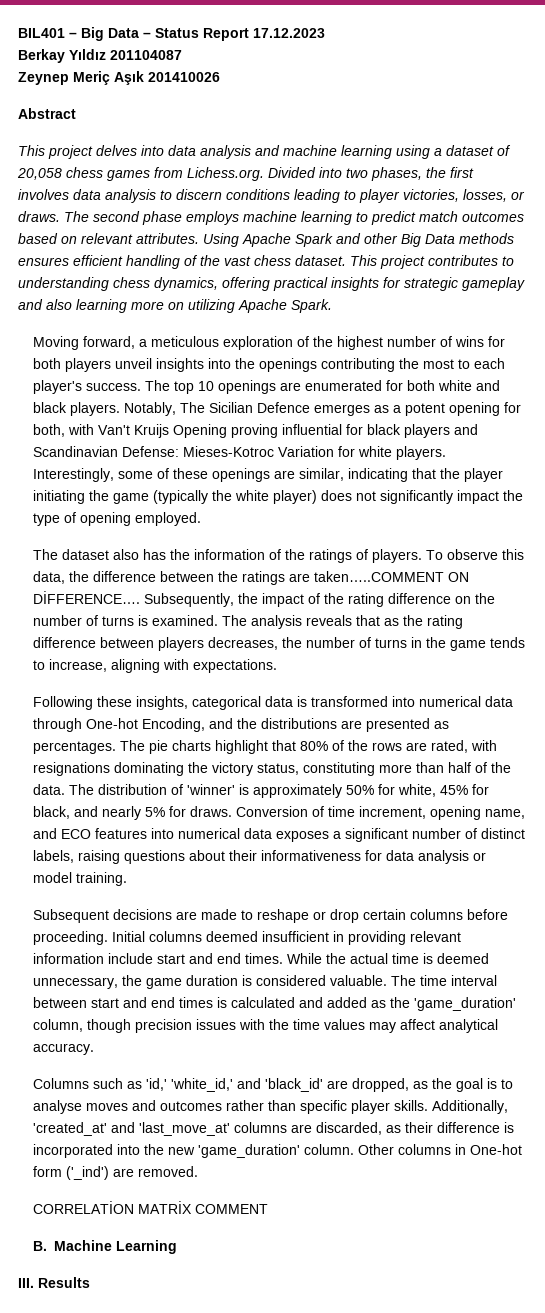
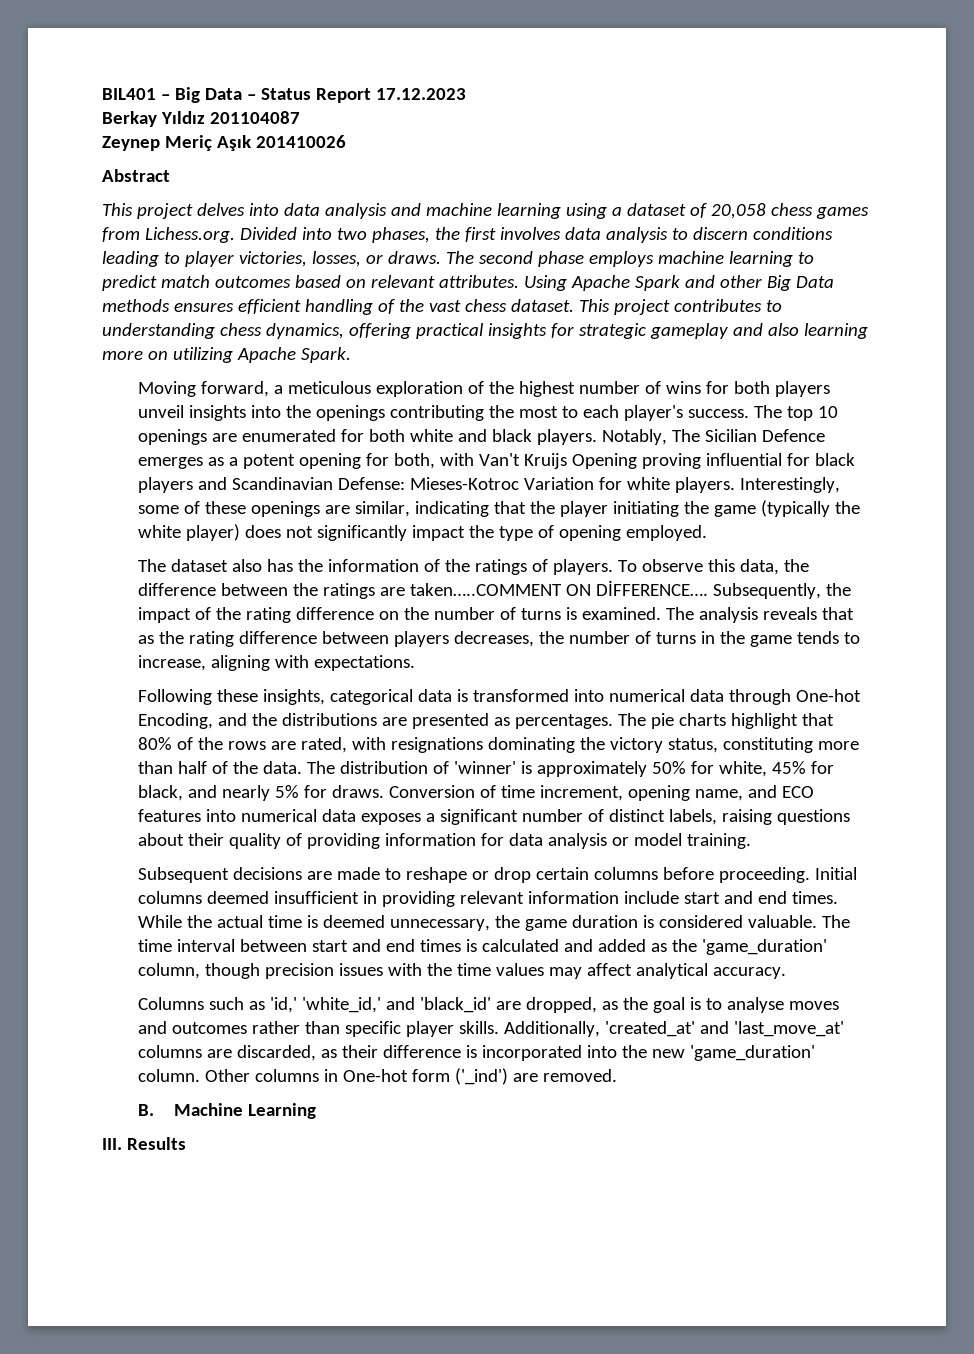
- Conversion of time increment, opening name, and ECO features into numerical data exposes a significant number of distinct labels, raising questions about their informativeness for data analysis or model training.
+ Conversion of time increment, opening name, and ECO features into numerical data exposes a significant number of distinct labels, raising questions about their quality of providing information for data analysis or model training.
- CORRELATİON MATRİX COMMENT

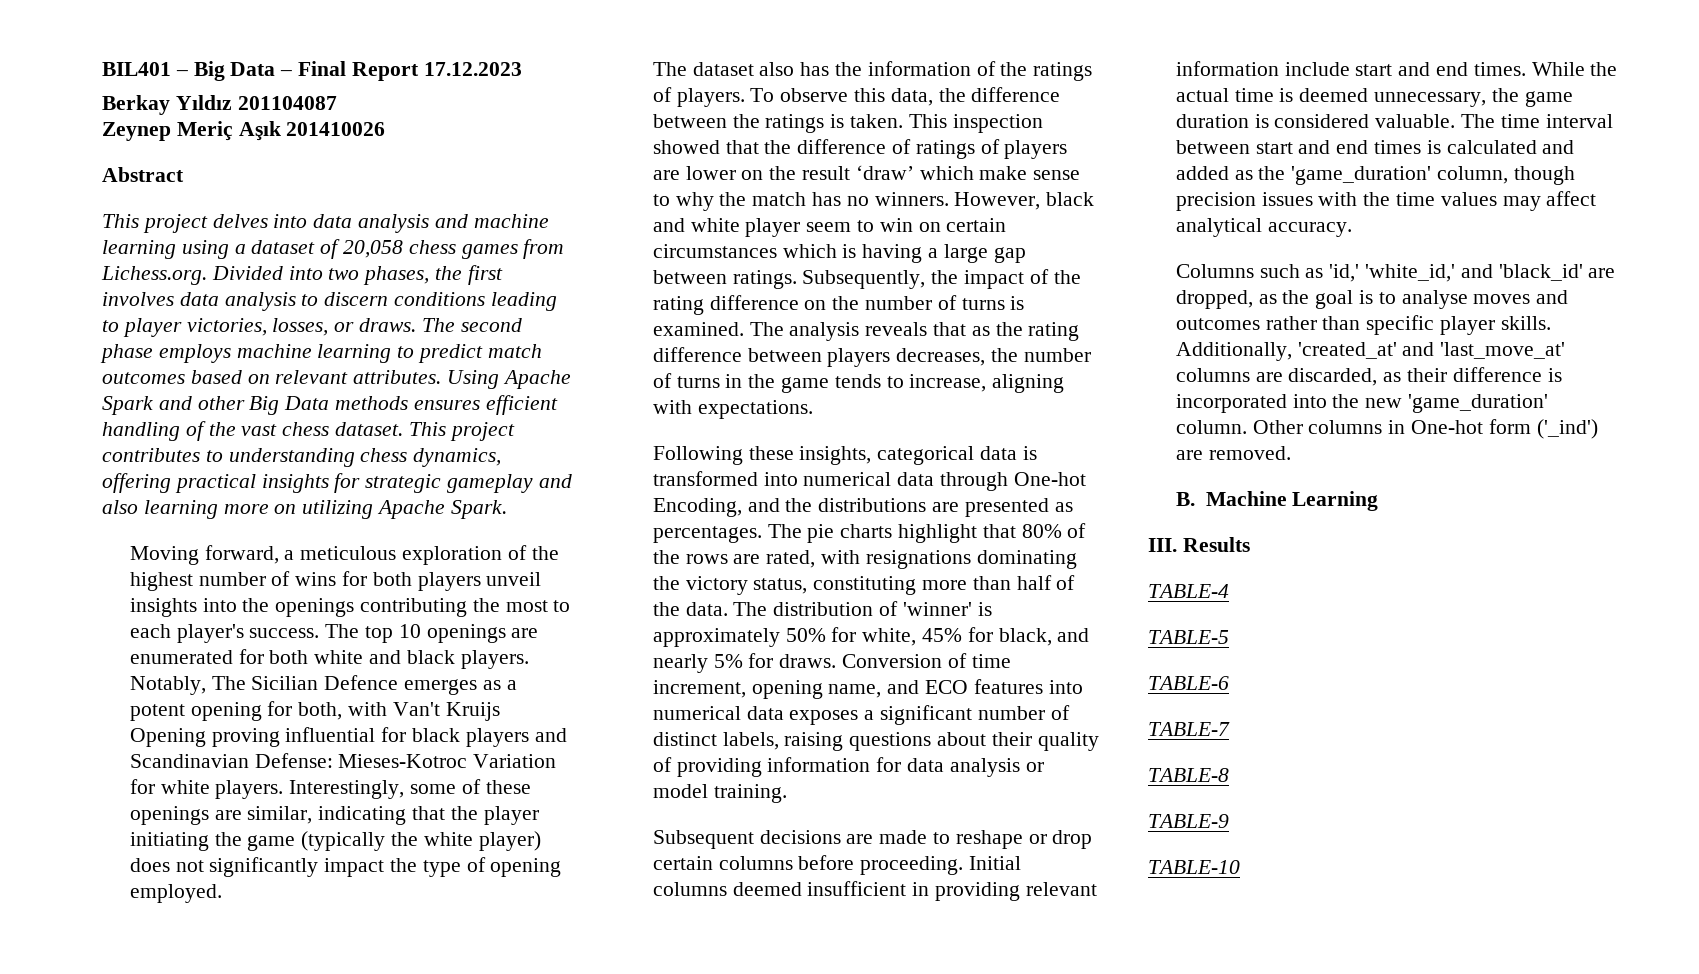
- BIL401 – Big Data – Status Report 17.12.2023
+ BIL401 – Big Data – Final Report 17.12.2023
- To observe this data, the difference between the ratings are taken…..COMMENT ON DİFFERENCE….
+ To observe this data, the difference between the ratings is taken. This inspection showed that the difference of ratings of players are lower on the result ‘draw’ which make sense to why the match has no winners. However, black and white player seem to win on certain circumstances which is having a large gap between ratings.
+ TABLE-4
+ TABLE-5
+ TABLE-6
+ TABLE-7
+ TABLE-8
+ TABLE-9
+ TABLE-10

